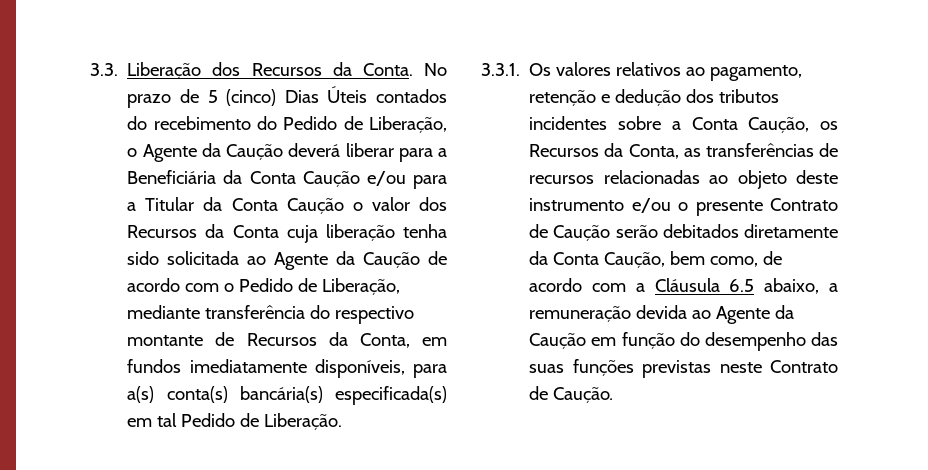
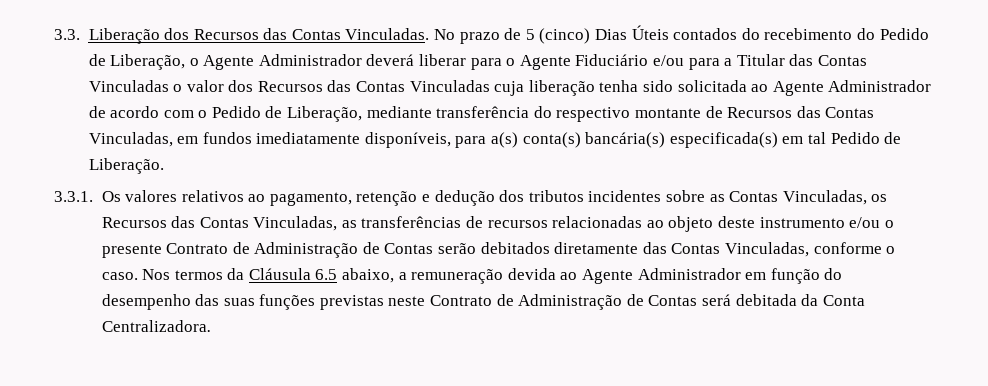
- 3.3. Liberação dos Recursos da Conta.
+ 3.3. Liberação dos Recursos das Contas Vinculadas.
- No prazo de 5 (cinco) Dias Úteis contados do recebimento do Pedido de Liberação, o Agente da Caução deverá liberar para a Beneficiária da Conta Caução e/ou para a Titular da Conta Caução o valor dos Recursos da Conta cuja liberação tenha sido solicitada ao Agente da Caução de acordo com o Pedido de Liberação, mediante transferência do respectivo montante de Recursos da Conta, em fundos imediatamente disponíveis, para a(s) conta(s) bancária(s) especificada(s) em tal Pedido de Liberação.
+ No prazo de 5 (cinco) Dias Úteis contados do recebimento do Pedido de Liberação, o Agente Administrador deverá liberar para o Agente Fiduciário e/ou para a Titular das Contas Vinculadas o valor dos Recursos das Contas Vinculadas cuja liberação tenha sido solicitada ao Agente Administrador de acordo com o Pedido de Liberação, mediante transferência do respectivo montante de Recursos das Contas Vinculadas, em fundos imediatamente disponíveis, para a(s) conta(s) bancária(s) especificada(s) em tal Pedido de Liberação.
- 3.3.1. Os valores relativos ao pagamento, retenção e dedução dos tributos incidentes sobre a Conta Caução, os Recursos da Conta, as transferências de recursos relacionadas ao objeto deste instrumento e/ou o presente Contrato de Caução serão debitados diretamente da Conta Caução, bem como, de acordo com a Cláusula 6.5 abaixo, a remuneração devida ao Agente da Caução em função do desempenho das suas funções previstas neste Contrato de Caução.
+ 3.3.1. Os valores relativos ao pagamento, retenção e dedução dos tributos incidentes sobre as Contas Vinculadas, os Recursos das Contas Vinculadas, as transferências de recursos relacionadas ao objeto deste instrumento e/ou o presente Contrato de Administração de Contas serão debitados diretamente das Contas Vinculadas, conforme o caso. Nos termos da Cláusula 6.5 abaixo, a remuneração devida ao Agente Administrador em função do desempenho das suas funções previstas neste Contrato de Administração de Contas será debitada da Conta Centralizadora.

